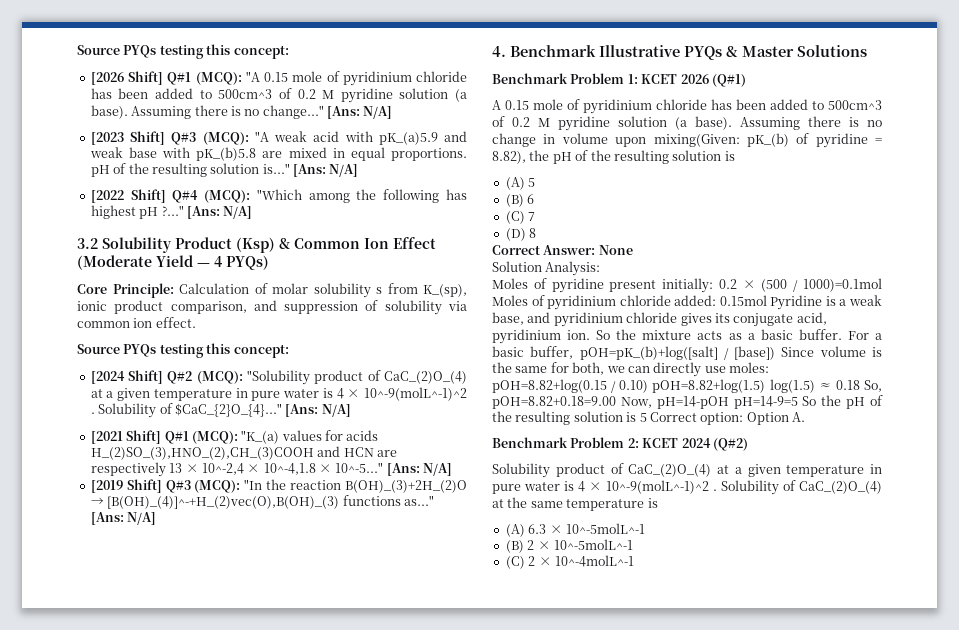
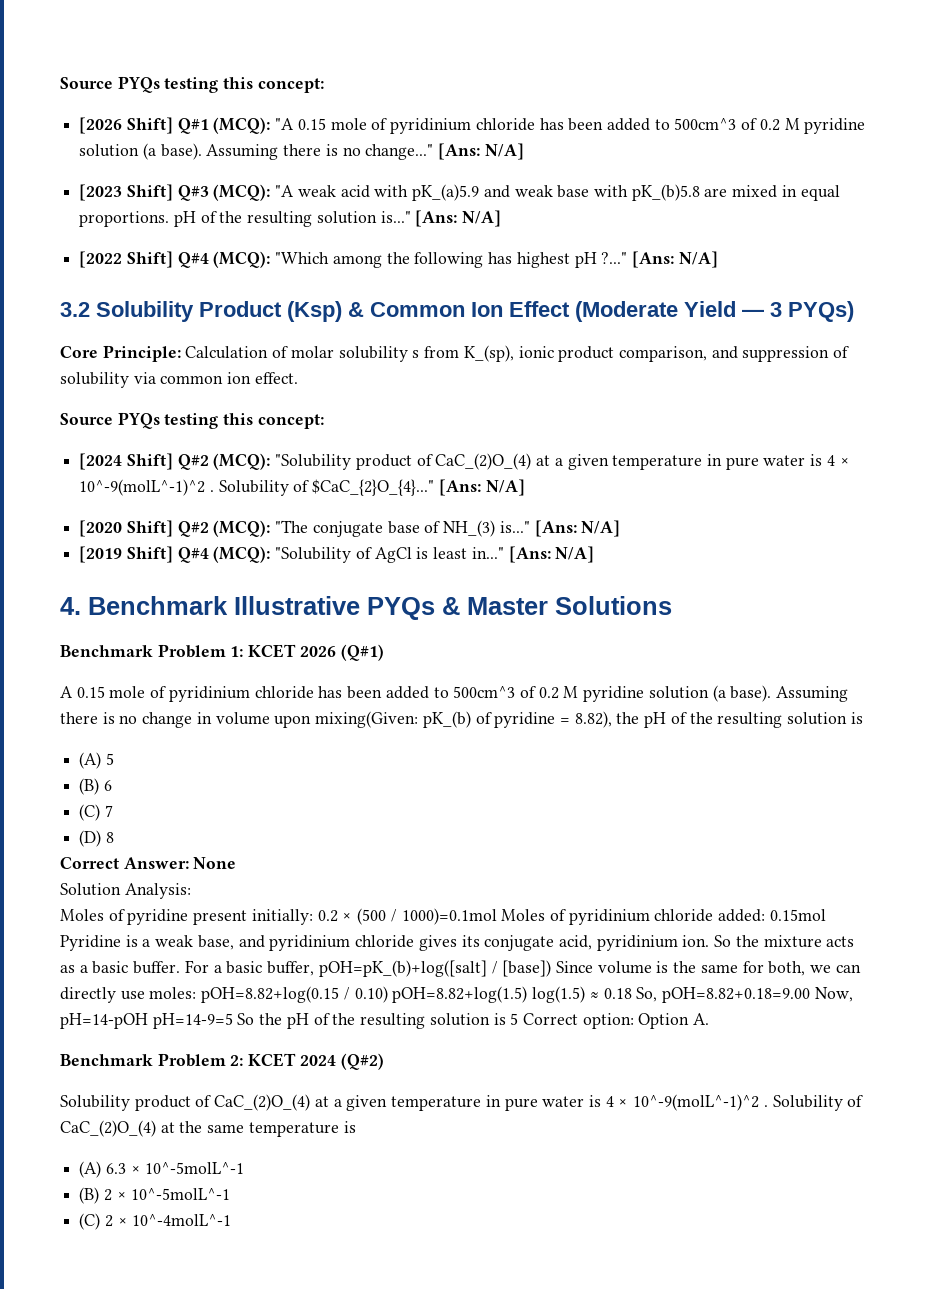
- 3.2 Solubility Product (Ksp) & Common Ion Effect (Moderate Yield — 4 PYQs)
+ 3.2 Solubility Product (Ksp) & Common Ion Effect (Moderate Yield — 3 PYQs)
- [2021 Shift] Q#1 (MCQ): "K_(a) values for acids H_(2)SO_(3),HNO_(2),CH_(3)COOH and HCN are respectively 13 × 10^-2,4 × 10^-4,1.8 × 10^-5..." [Ans: N/A]
- [2019 Shift] Q#3 (MCQ): "In the reaction B(OH)_(3)+2H_(2)O → [B(OH)_(4)]^-+H_(2)vec(O),B(OH)_(3) functions as..."
+ [2020 Shift] Q#2 (MCQ): "The conjugate base of NH_(3) is..." [Ans: N/A]
+ [2019 Shift] Q#4 (MCQ): "Solubility of AgCl is least in..."

